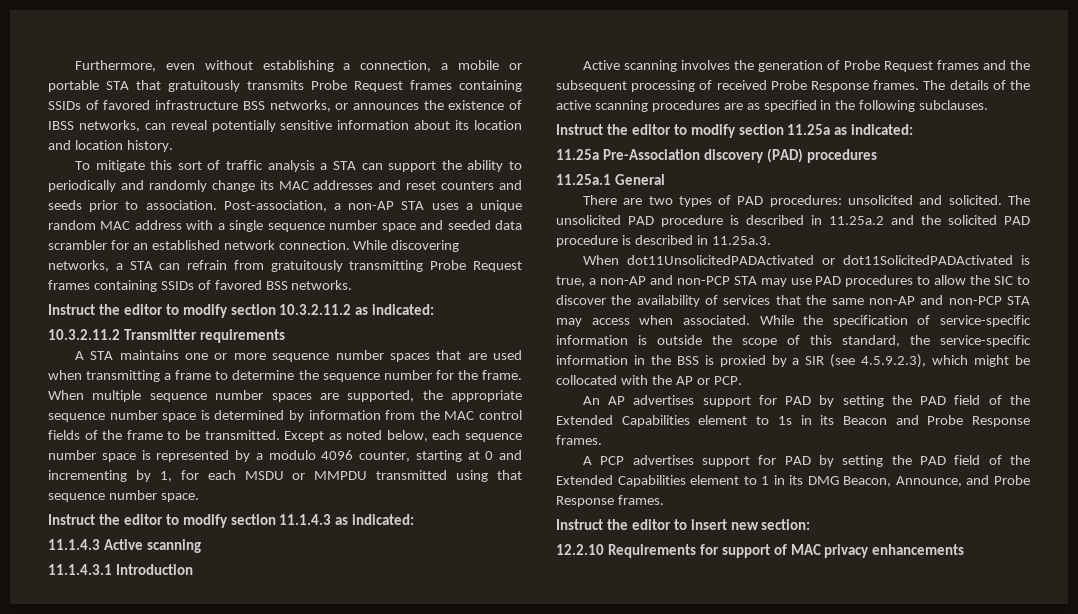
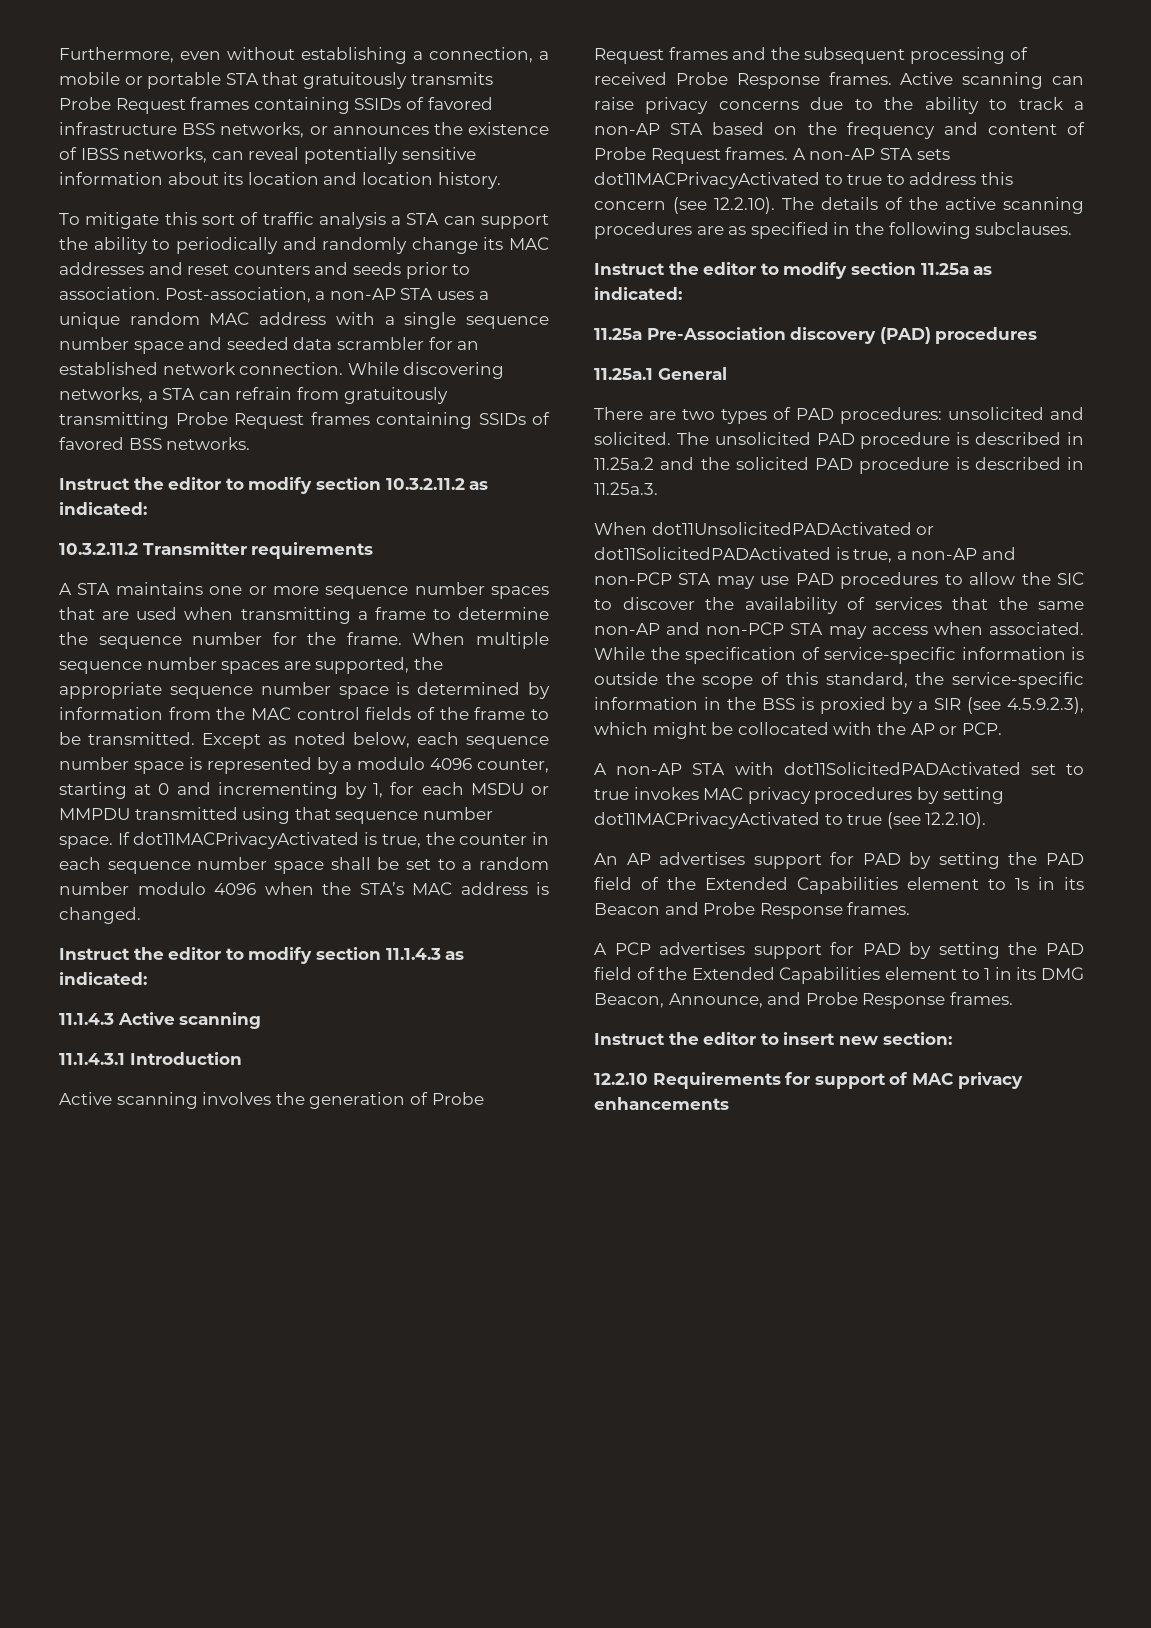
+ If dot11MACPrivacyActivated is true, the counter in each sequence number space shall be set to a random number modulo 4096 when the STA’s MAC address is changed.
- The details of the active scanning procedures are as specified in the following subclauses.
+ Active scanning can raise privacy concerns due to the ability to track a non-AP STA based on the frequency and content of Probe Request frames. A non-AP STA sets dot11MACPrivacyActivated to true to address this concern (see 12.2.10). The details of the active scanning procedures are as specified in the following subclauses.
+ A non-AP STA with dot11SolicitedPADActivated set to true invokes MAC privacy procedures by setting dot11MACPrivacyActivated to true (see 12.2.10).

